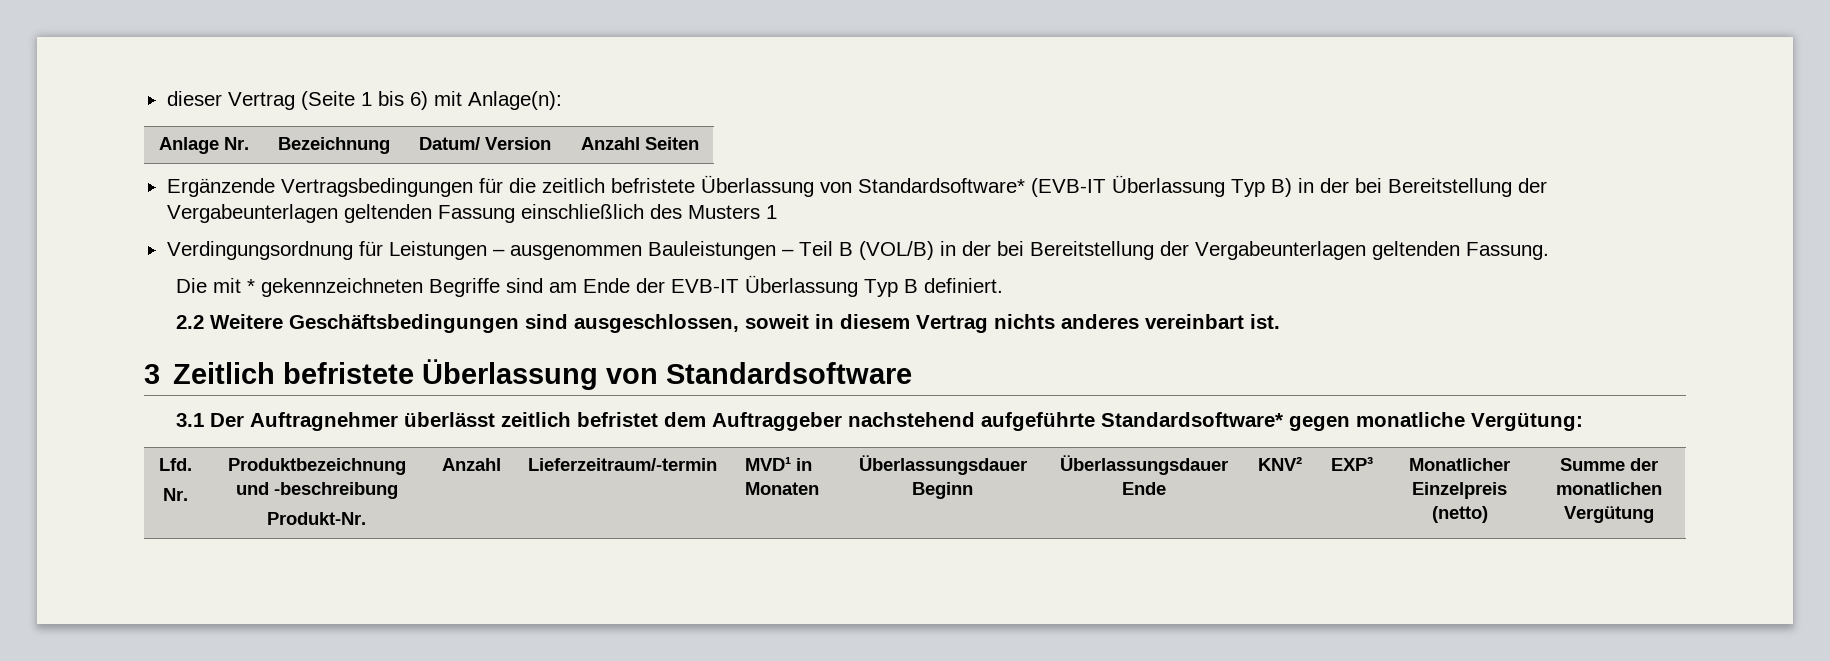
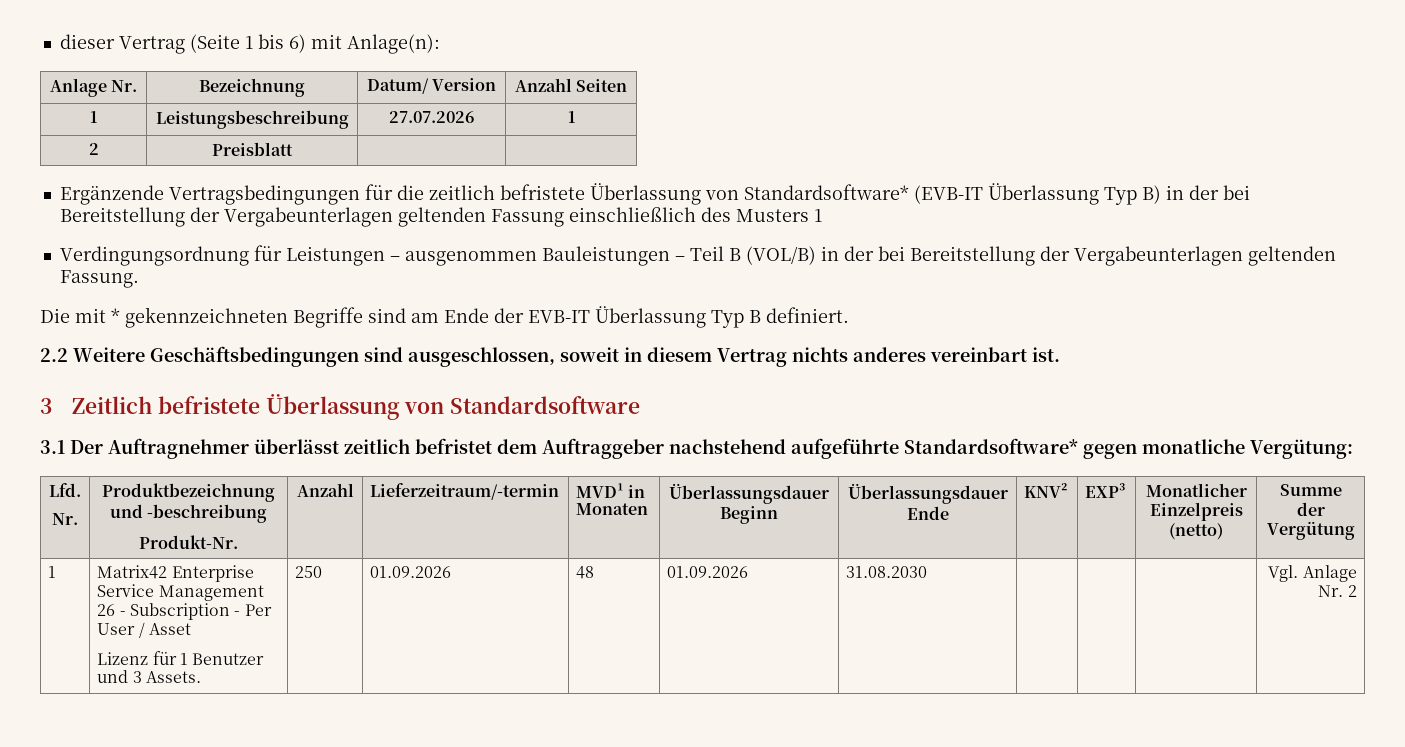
+ 1 | Leistungsbeschreibung | 27.07.2026 | 1
+ 2 | Preisblatt | |
  Lfd.
  Nr. | Produktbezeichnung und -beschreibung
- Produkt-Nr. | Anzahl | Lieferzeitraum/-termin | MVD¹ in Monaten | Überlassungsdauer Beginn | Überlassungsdauer Ende | KNV² | EXP³ | Monatlicher Einzelpreis (netto) | Summe der monatlichen Vergütung
+ Produkt-Nr. | Anzahl | Lieferzeitraum/-termin | MVD¹ in Monaten | Überlassungsdauer Beginn | Überlassungsdauer Ende | KNV² | EXP³ | Monatlicher Einzelpreis (netto) | Summe der Vergütung
+ 1 | Matrix42 Enterprise Service Management 26 - Subscription - Per User / Asset
+ Lizenz für 1 Benutzer und 3 Assets. | 250 | 01.09.2026 | 48 | 01.09.2026 | 31.08.2030 | | | | Vgl. Anlage Nr. 2

